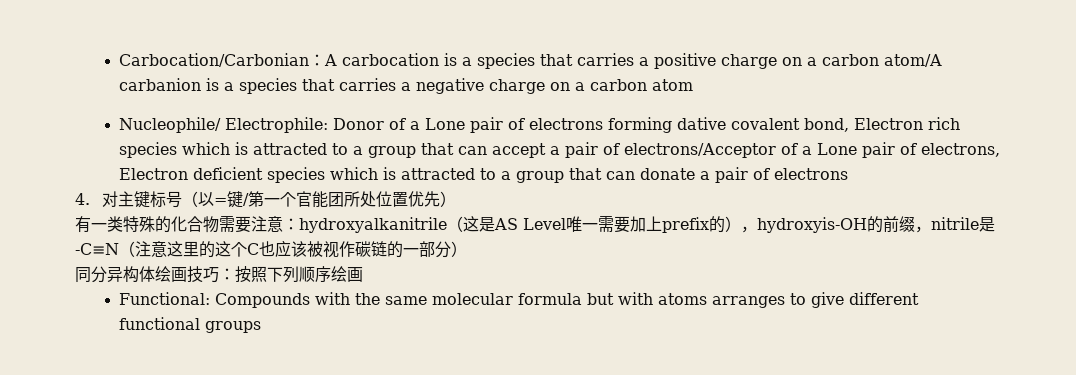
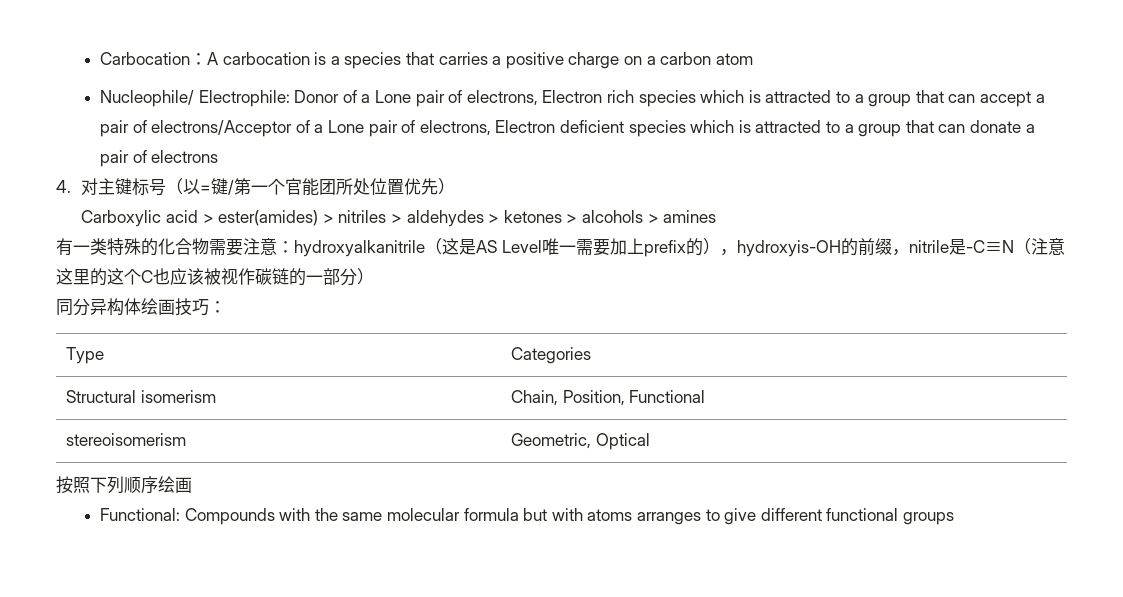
- Carbocation/Carbonian：A carbocation is a species that carries a positive charge on a carbon atom/A carbanion is a species that carries a negative charge on a carbon atom
+ Carbocation：A carbocation is a species that carries a positive charge on a carbon atom
- Nucleophile/ Electrophile: Donor of a Lone pair of electrons forming dative covalent bond, Electron rich species which is attracted to a group that can accept a pair of electrons/Acceptor of a Lone pair of electrons, Electron deficient species which is attracted to a group that can donate a pair of electrons
+ Nucleophile/ Electrophile: Donor of a Lone pair of electrons, Electron rich species which is attracted to a group that can accept a pair of electrons/Acceptor of a Lone pair of electrons, Electron deficient species which is attracted to a group that can donate a pair of electrons
+ Carboxylic acid > ester(amides) > nitriles > aldehydes > ketones > alcohols > amines
- 同分异构体绘画技巧：按照下列顺序绘画
+ 同分异构体绘画技巧：
+ Type | Categories
+ Structural isomerism | Chain, Position, Functional
+ stereoisomerism | Geometric, Optical
+ 按照下列顺序绘画

